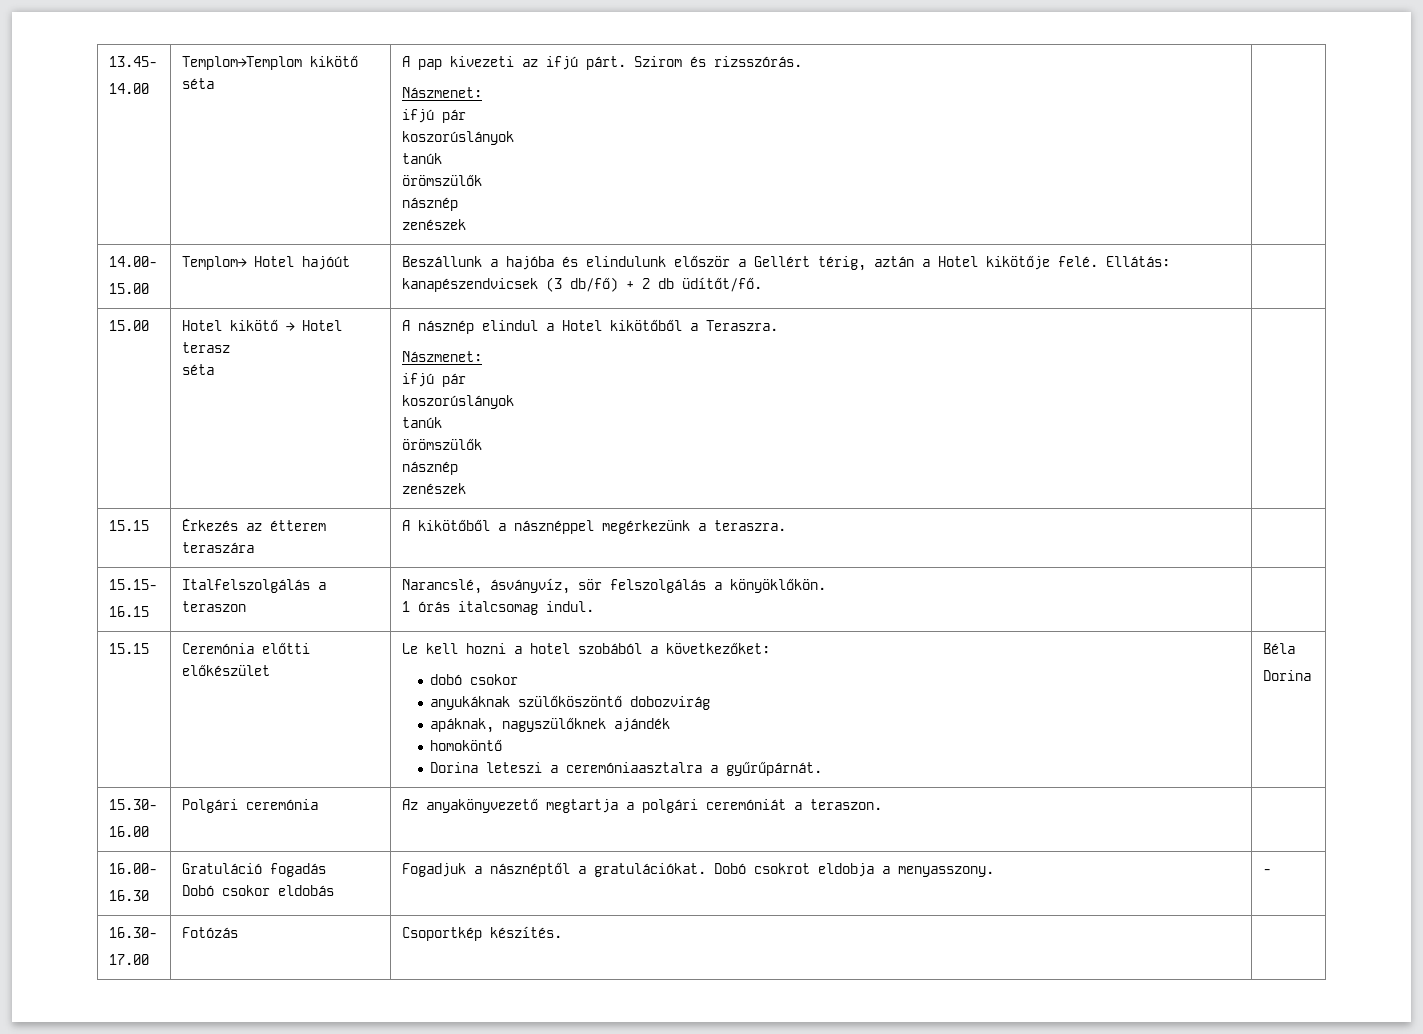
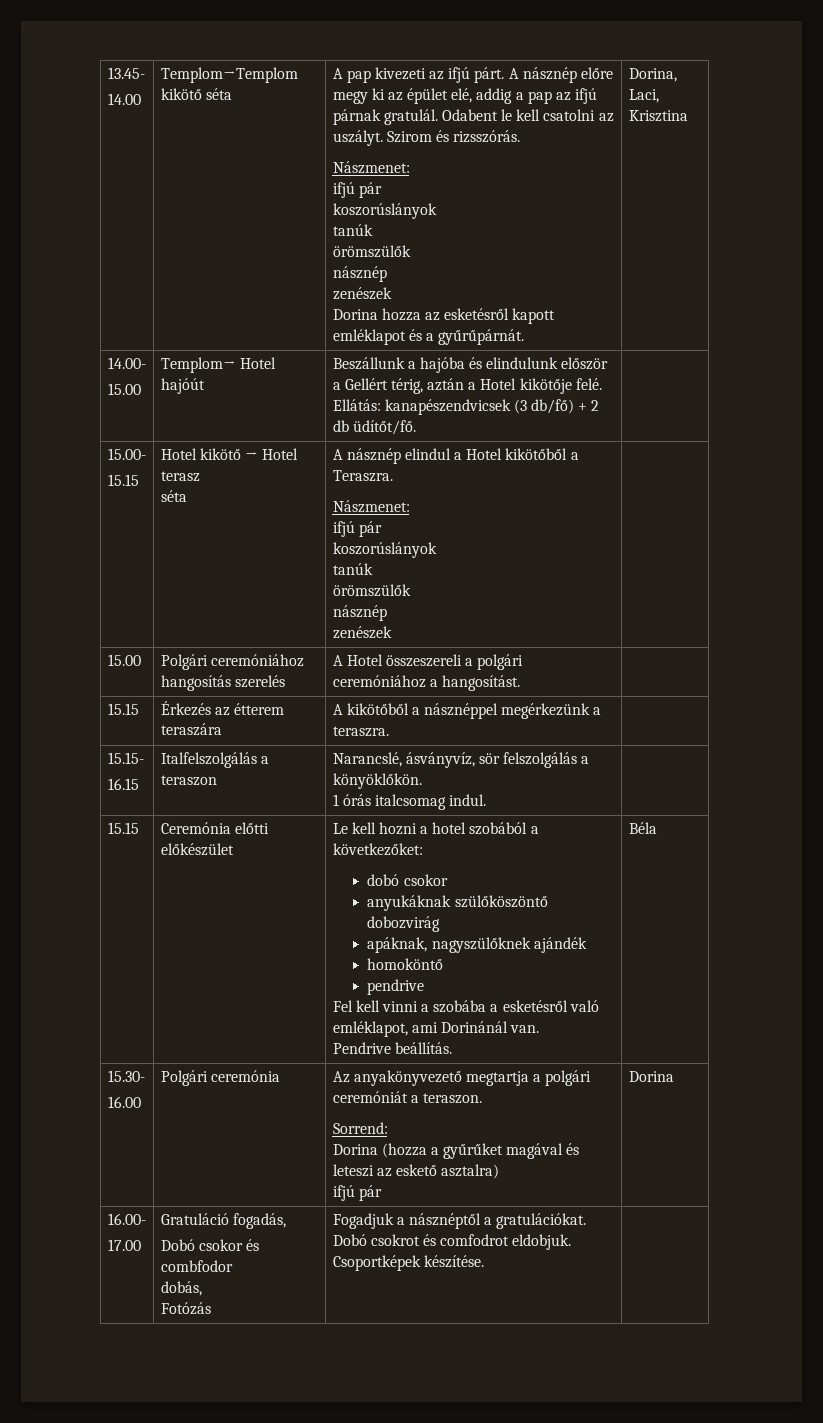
+ A násznép előre megy ki az épület elé, addig a pap az ifjú párnak gratulál. Odabent le kell csatolni az uszályt.
+ Dorina hozza az esketésről kapott emléklapot és a gyűrűpárnát. | Dorina, Laci, Krisztina
- 15.00 | Hotel kikötő → Hotel terasz
+ 15.00-
+ 15.15 | Hotel kikötő → Hotel terasz
+ 15.00 | Polgári ceremóniához hangosítás szerelés | A Hotel összeszereli a polgári ceremóniához a hangosítást. |
  15.15 | Ceremónia előtti előkészület | Le kell hozni a hotel szobából a következőket:
  dobó csokor
  anyukáknak szülőköszöntő dobozvirág
  apáknak, nagyszülőknek ajándék
  homoköntő
- Dorina leteszi a ceremóniaasztalra a gyűrűpárnát. | Béla
- Dorina
+ pendrive
+ Fel kell vinni a szobába a esketésről való emléklapot, ami Dorinánál van.
+ Pendrive beállítás. | Béla
  15.30-
- 16.00 | Polgári ceremónia | Az anyakönyvezető megtartja a polgári ceremóniát a teraszon. |
+ 16.00 | Polgári ceremónia | Az anyakönyvezető megtartja a polgári ceremóniát a teraszon.
+ Sorrend:
+ Dorina (hozza a gyűrűket magával és leteszi az eskető asztalra)
+ ifjú pár | Dorina
  16.00-
- 16.30 | Gratuláció fogadás
- Dobó csokor eldobás | Fogadjuk a násznéptől a gratulációkat. Dobó csokrot eldobja a menyasszony. | -
- 16.30-
- 17.00 | Fotózás | Csoportkép készítés. |
+ 17.00 | Gratuláció fogadás,
+ Dobó csokor és combfodor
+ dobás,
+ Fotózás | Fogadjuk a násznéptől a gratulációkat. Dobó csokrot és comfodrot eldobjuk. Csoportképek készítése. |

